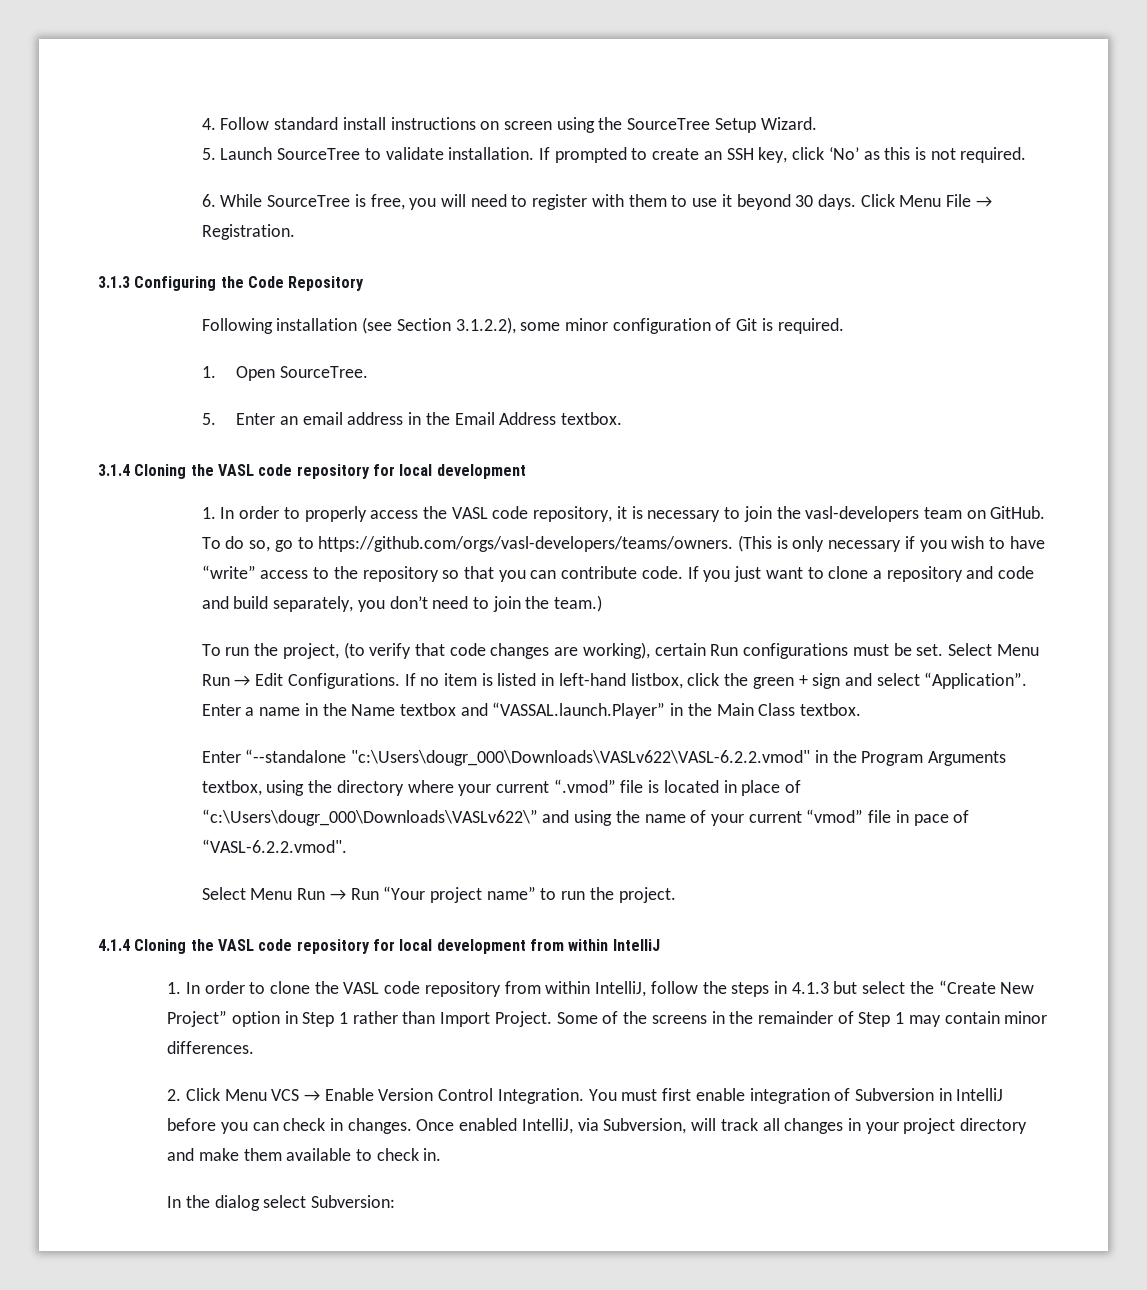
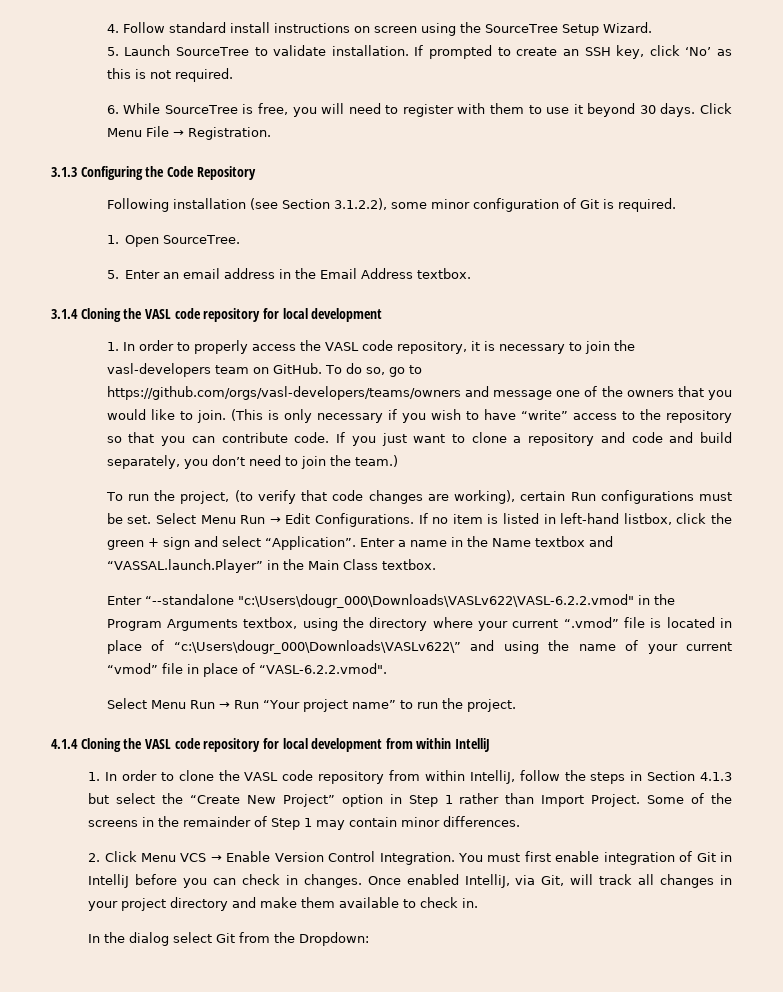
- To do so, go to https://github.com/orgs/vasl-developers/teams/owners. (This is only necessary if you wish to have “write” access to the repository so that you can contribute code.
+ To do so, go to https://github.com/orgs/vasl-developers/teams/owners and message one of the owners that you would like to join. (This is only necessary if you wish to have “write” access to the repository so that you can contribute code.
- Enter “--standalone "c:\Users\dougr_000\Downloads\VASLv622\VASL-6.2.2.vmod" in the Program Arguments textbox, using the directory where your current “.vmod” file is located in place of “c:\Users\dougr_000\Downloads\VASLv622\” and using the name of your current “vmod” file in pace of “VASL-6.2.2.vmod".
+ Enter “--standalone "c:\Users\dougr_000\Downloads\VASLv622\VASL-6.2.2.vmod" in the Program Arguments textbox, using the directory where your current “.vmod” file is located in place of “c:\Users\dougr_000\Downloads\VASLv622\” and using the name of your current “vmod” file in place of “VASL-6.2.2.vmod".
- 1. In order to clone the VASL code repository from within IntelliJ, follow the steps in 4.1.3 but select the “Create New Project” option in Step 1 rather than Import Project.
+ 1. In order to clone the VASL code repository from within IntelliJ, follow the steps in Section 4.1.3 but select the “Create New Project” option in Step 1 rather than Import Project.
- You must first enable integration of Subversion in IntelliJ before you can check in changes.
+ You must first enable integration of Git in IntelliJ before you can check in changes.
- Once enabled IntelliJ, via Subversion, will track all changes in your project directory and make them available to check in.
+ Once enabled IntelliJ, via Git, will track all changes in your project directory and make them available to check in.
- In the dialog select Subversion:
+ In the dialog select Git from the Dropdown:

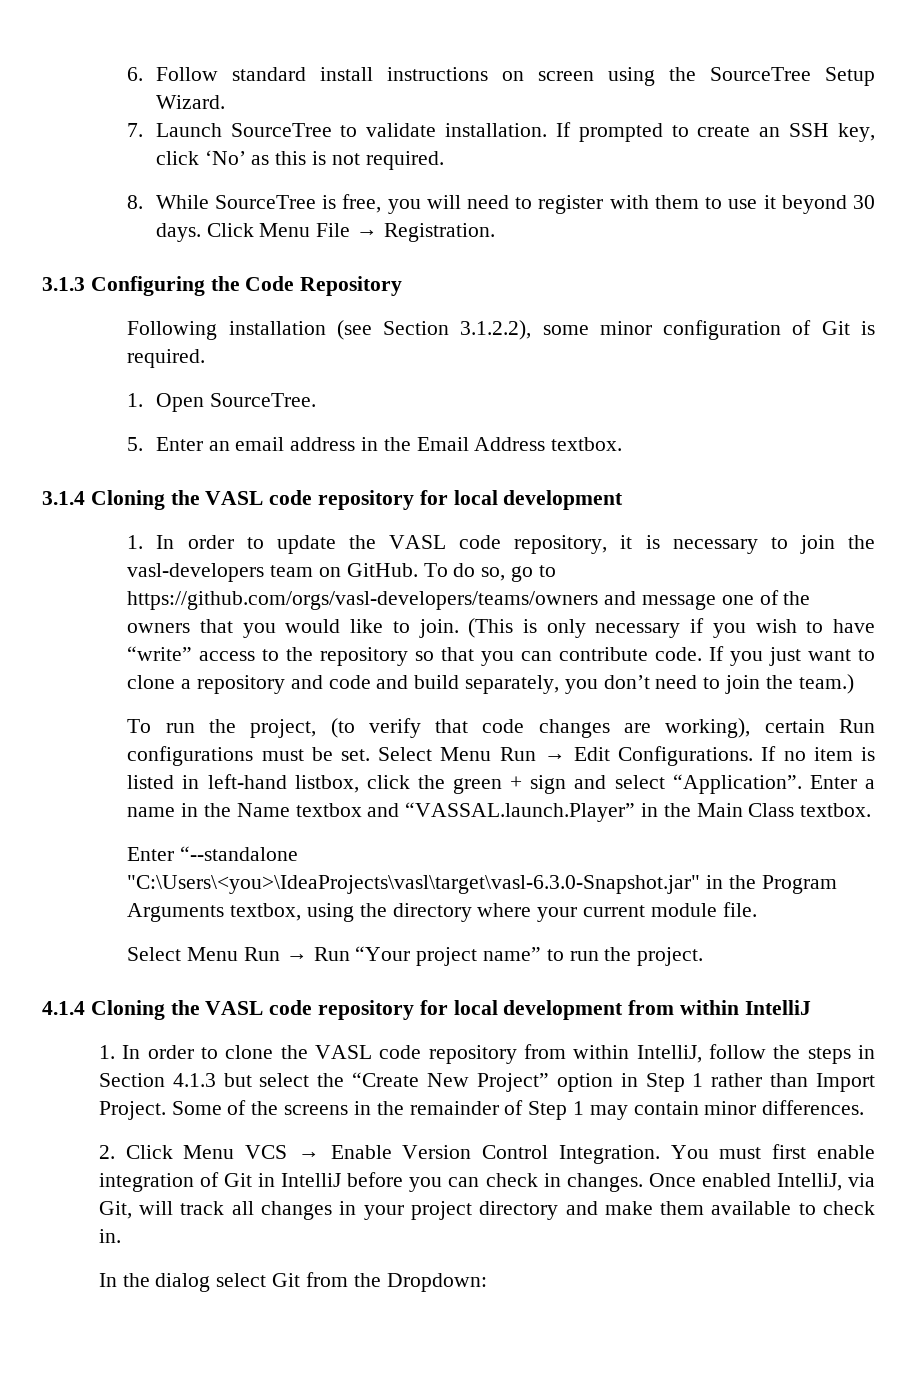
- 4. Follow standard install instructions on screen using the SourceTree Setup Wizard.
+ 6. Follow standard install instructions on screen using the SourceTree Setup Wizard.
- 5. Launch SourceTree to validate installation.
+ 7. Launch SourceTree to validate installation.
- 6. While SourceTree is free, you will need to register with them to use it beyond 30 days.
+ 8. While SourceTree is free, you will need to register with them to use it beyond 30 days.
- 1. In order to properly access the VASL code repository, it is necessary to join the vasl-developers team on GitHub.
+ 1. In order to update the VASL code repository, it is necessary to join the vasl-developers team on GitHub.
- Enter “--standalone "c:\Users\dougr_000\Downloads\VASLv622\VASL-6.2.2.vmod" in the Program Arguments textbox, using the directory where your current “.vmod” file is located in place of “c:\Users\dougr_000\Downloads\VASLv622\” and using the name of your current “vmod” file in place of “VASL-6.2.2.vmod".
+ Enter “--standalone "C:\Users\<you>\IdeaProjects\vasl\target\vasl-6.3.0-Snapshot.jar" in the Program Arguments textbox, using the directory where your current module file.

